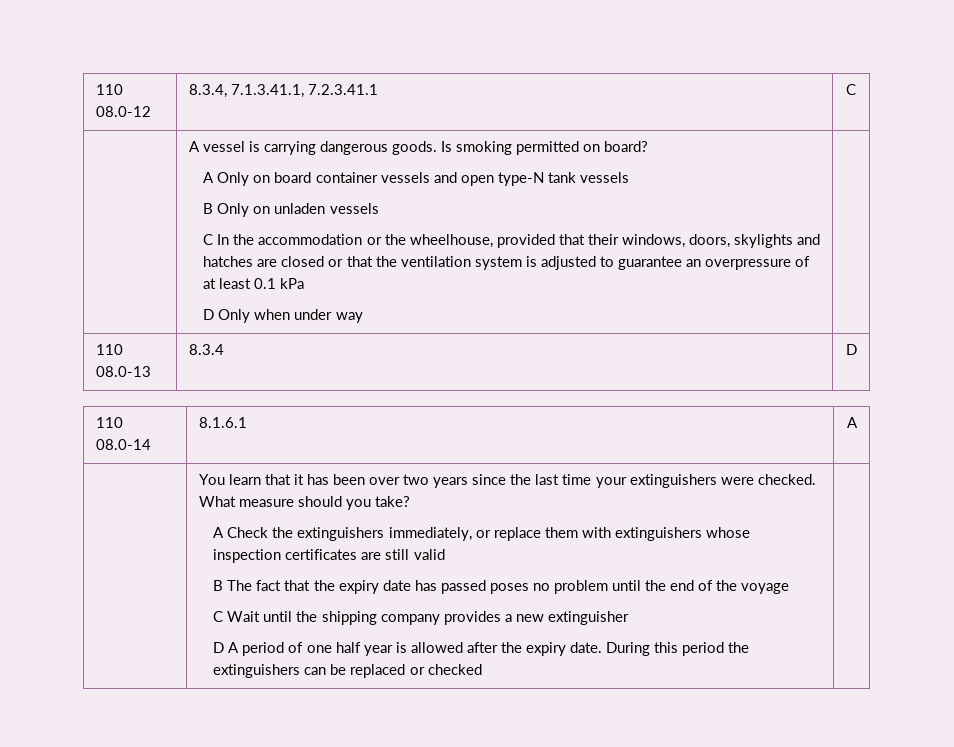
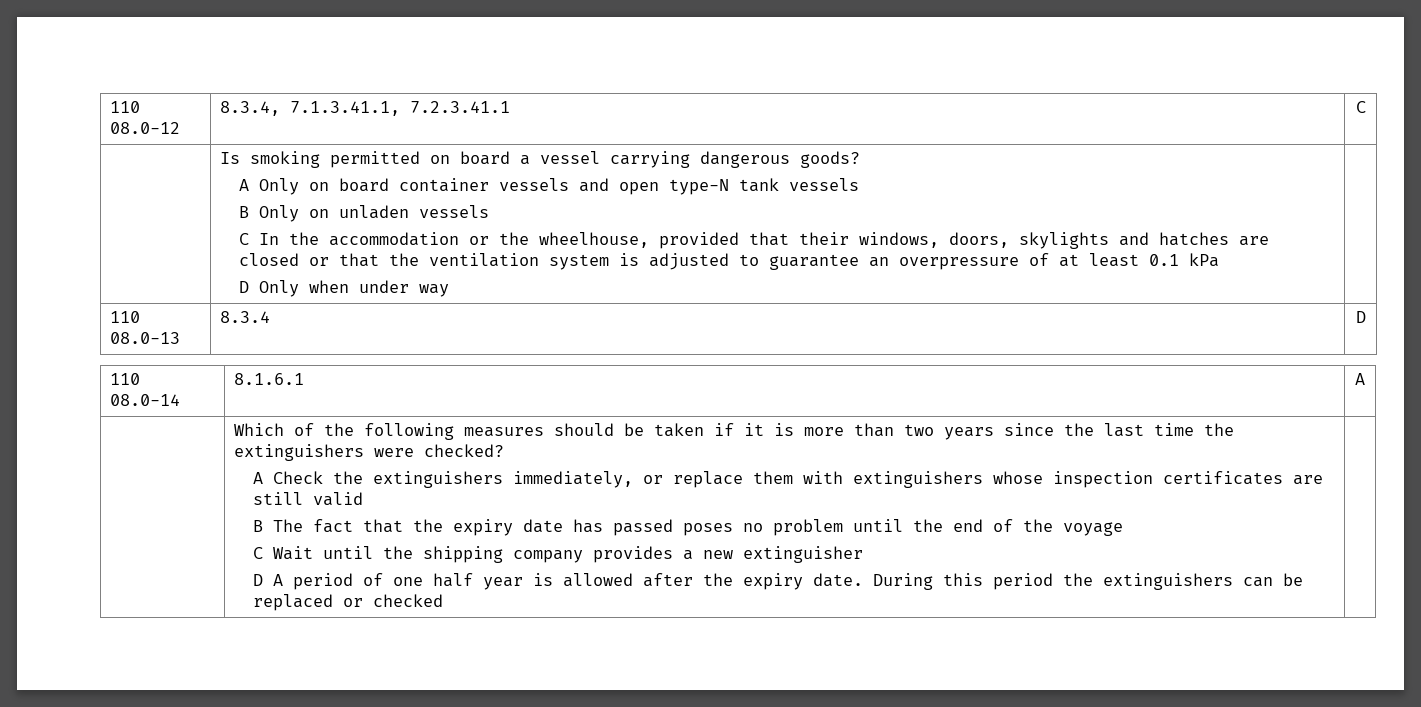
- A vessel is carrying dangerous goods. Is smoking permitted on board?
+ Is smoking permitted on board a vessel carrying dangerous goods?
- You learn that it has been over two years since the last time your extinguishers were checked. What measure should you take?
+ Which of the following measures should be taken if it is more than two years since the last time the extinguishers were checked?

